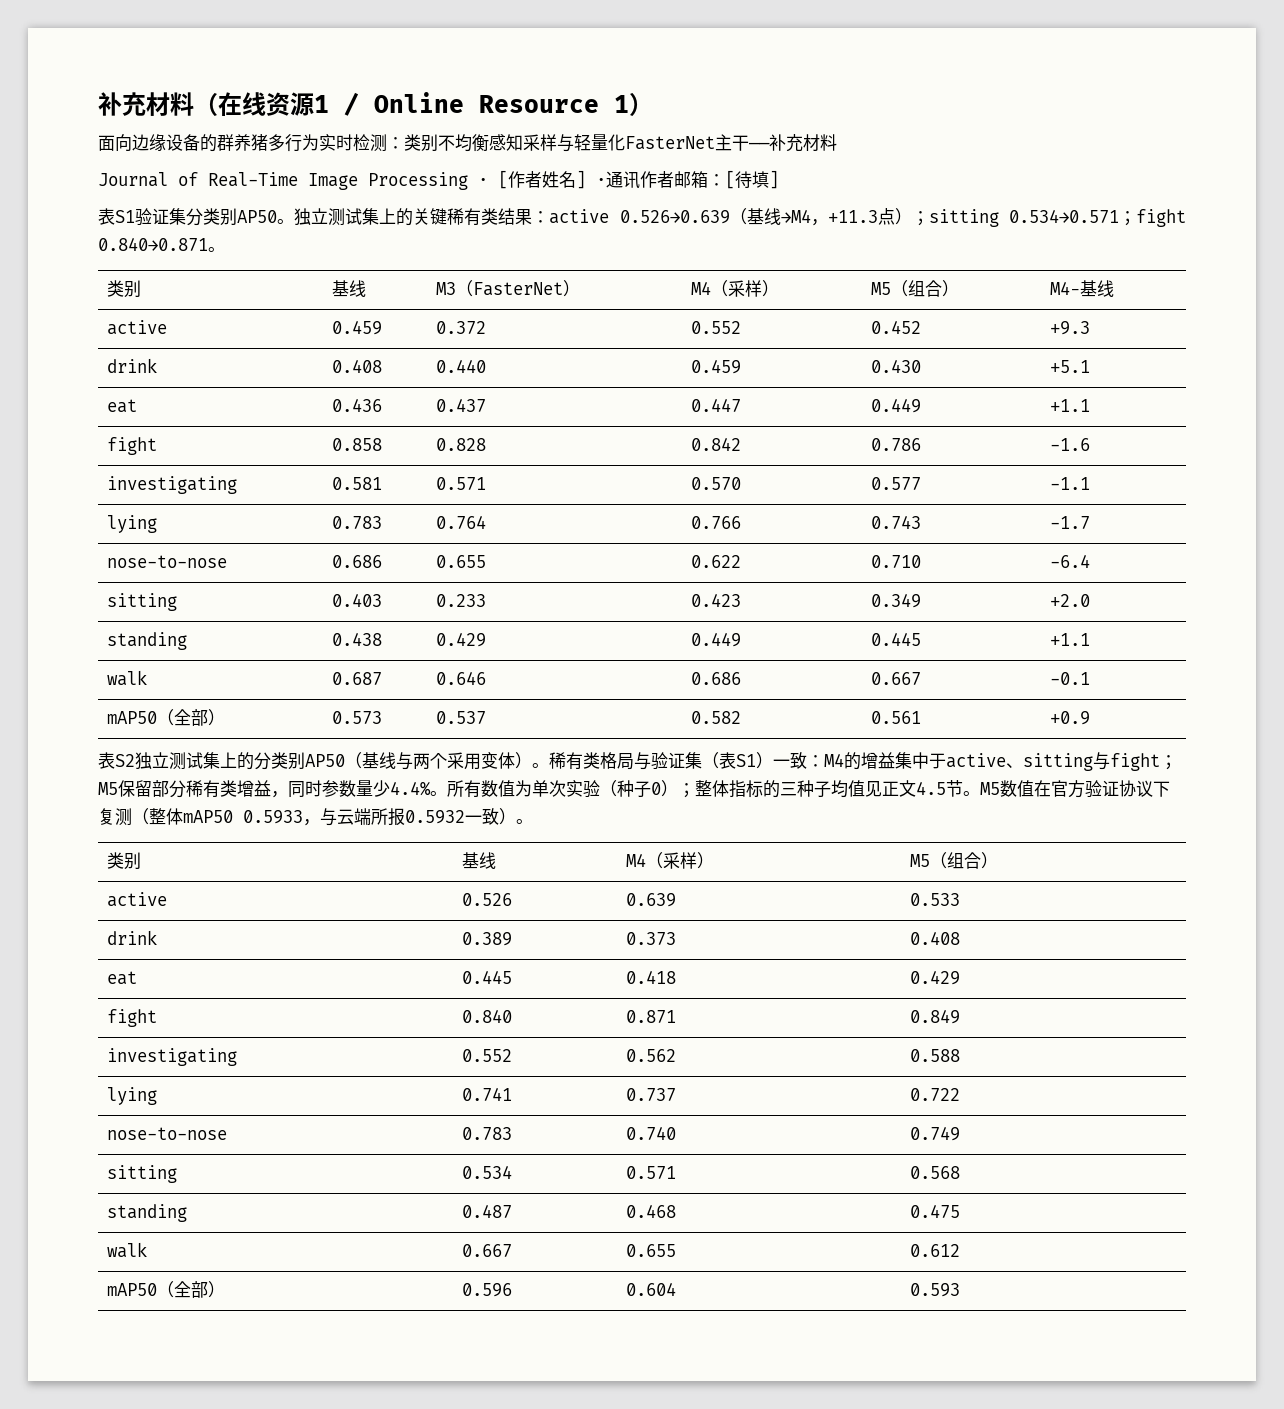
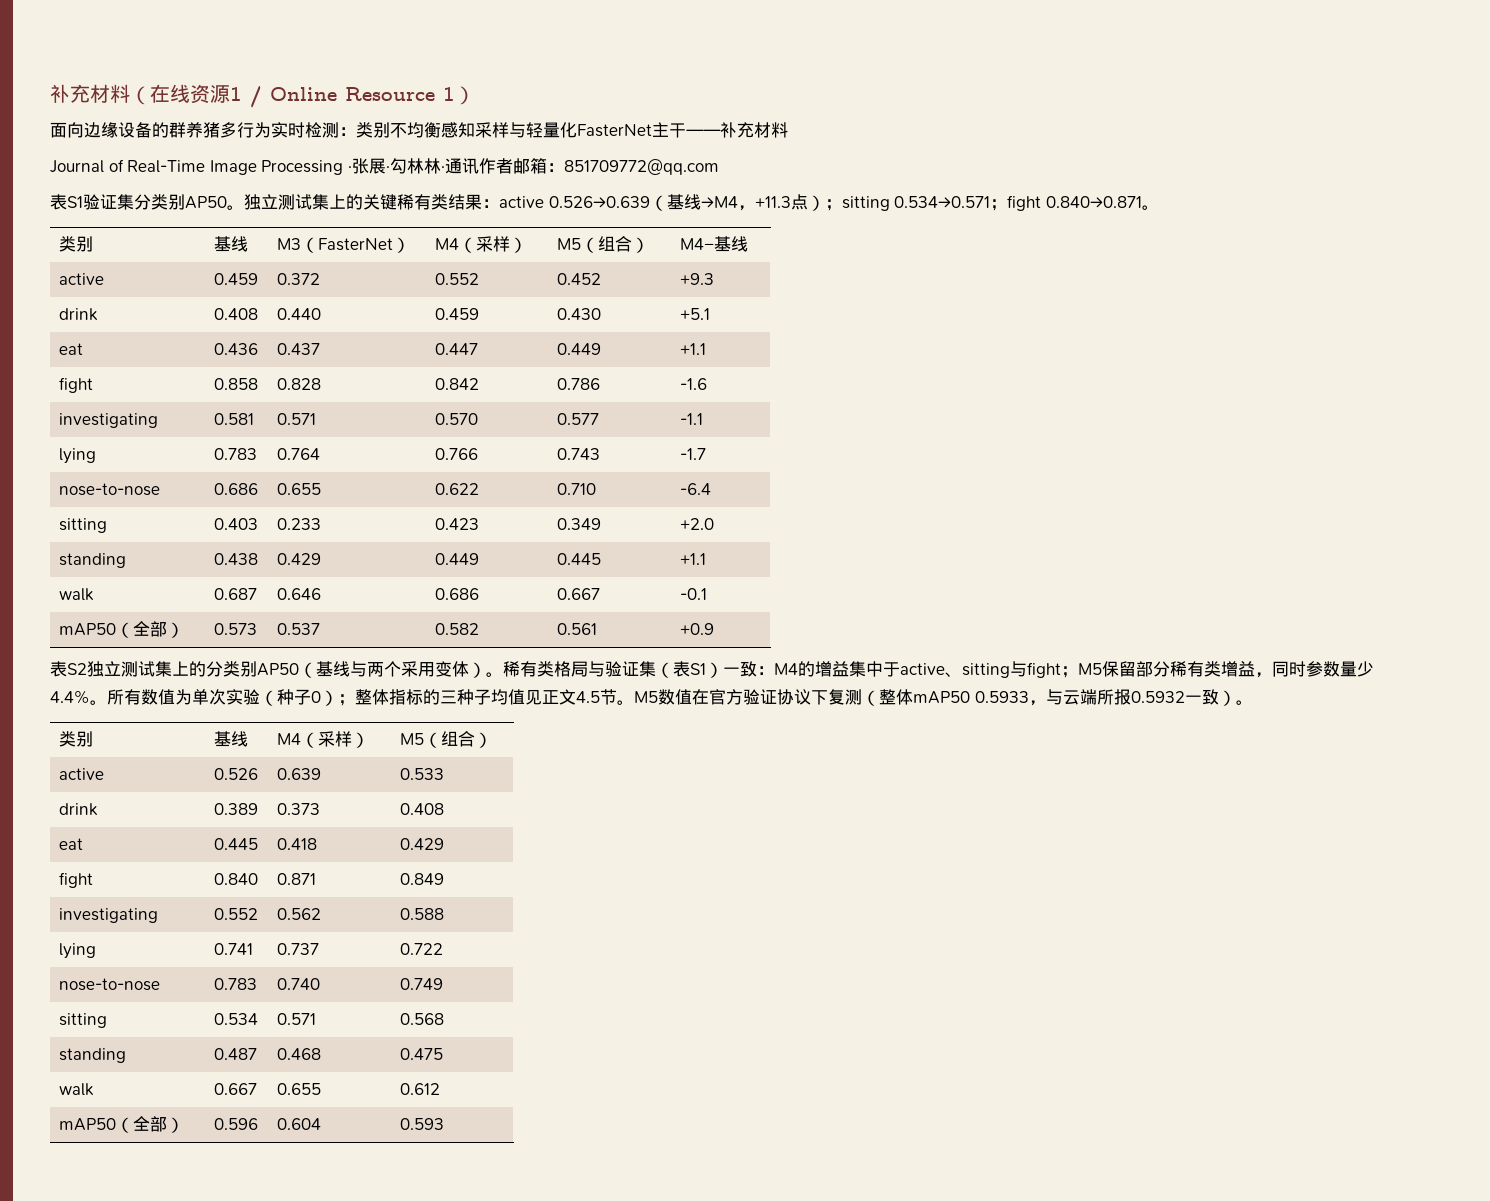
- Journal of Real-Time Image Processing · [作者姓名] ·通讯作者邮箱：[待填]
+ Journal of Real-Time Image Processing ·张展·勾林林·通讯作者邮箱：851709772@qq.com

